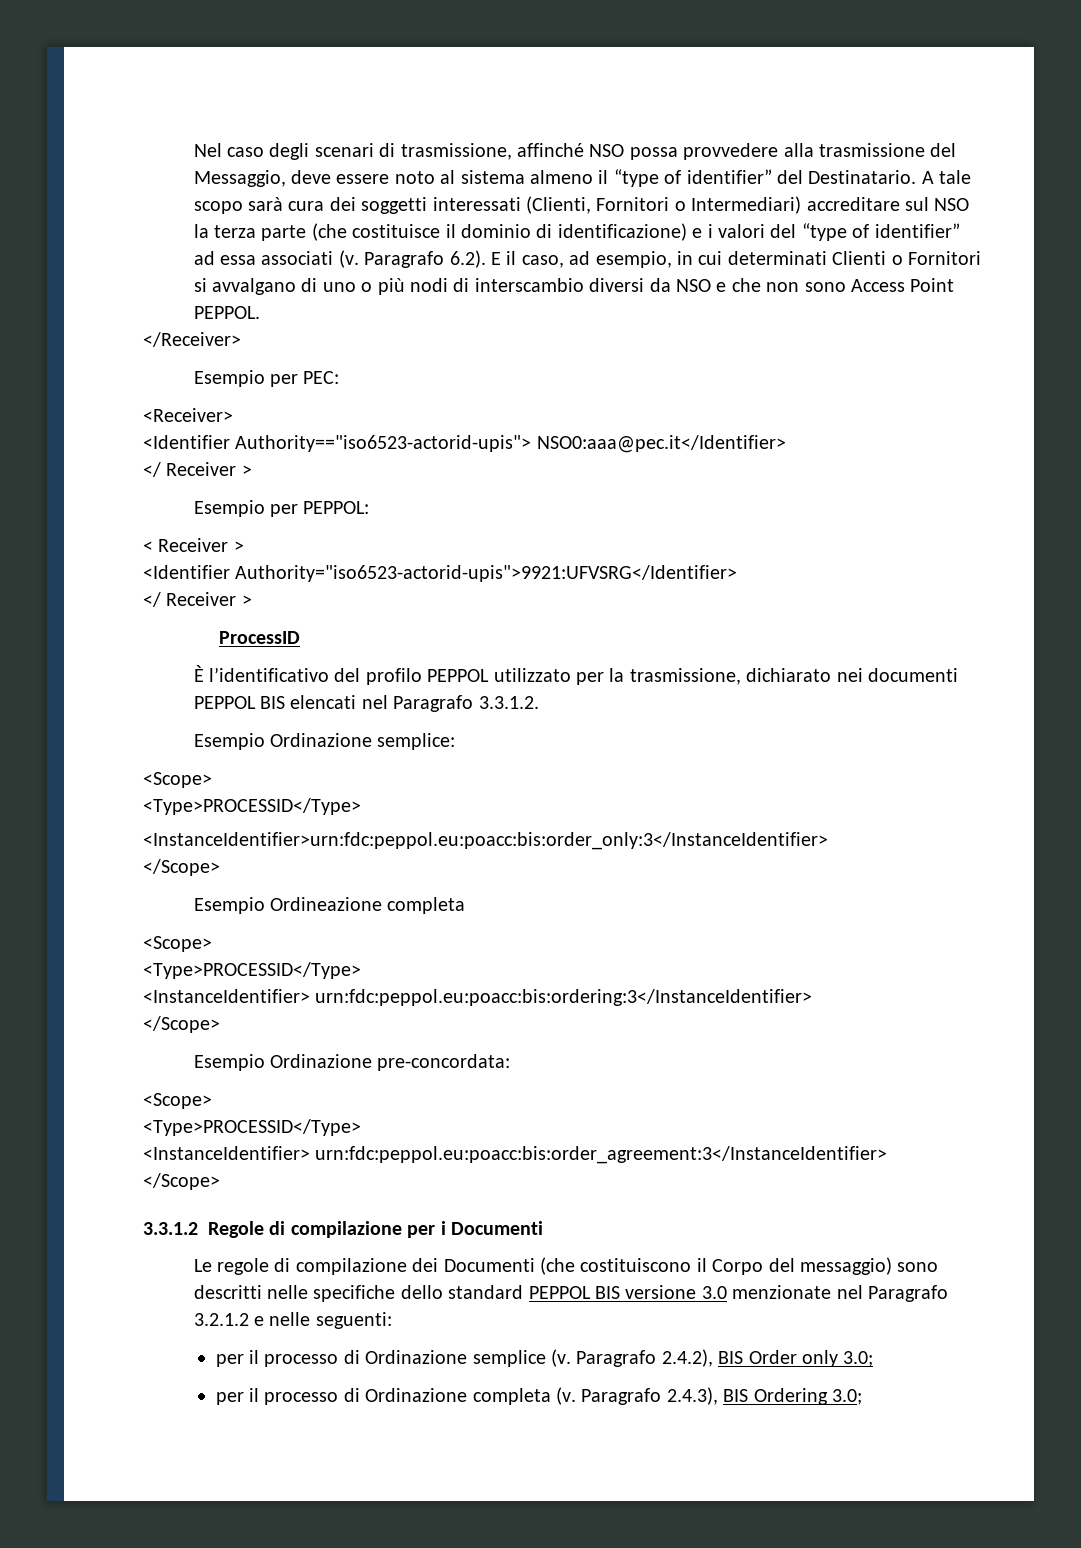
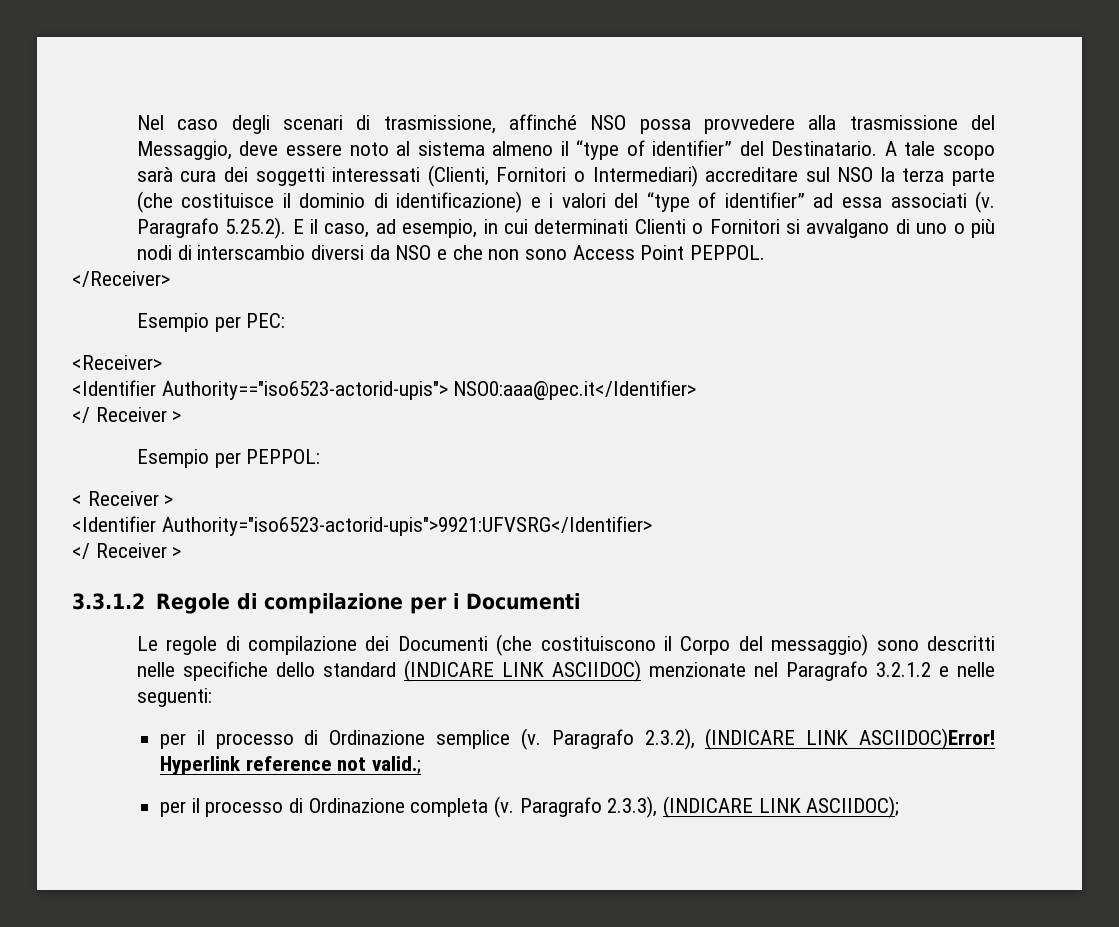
- Paragrafo 6.2). E il caso, ad esempio, in cui determinati Clienti o Fornitori si avvalgano di uno o più nodi di interscambio diversi da NSO e che non sono Access Point PEPPOL.
+ Paragrafo 5.25.2). E il caso, ad esempio, in cui determinati Clienti o Fornitori si avvalgano di uno o più nodi di interscambio diversi da NSO e che non sono Access Point PEPPOL.
- ProcessID
- È l’identificativo del profilo PEPPOL utilizzato per la trasmissione, dichiarato nei documenti PEPPOL BIS elencati nel Paragrafo 3.3.1.2.
- Esempio Ordinazione semplice:
- <Scope>
- <Type>PROCESSID</Type>
- <InstanceIdentifier>urn:fdc:peppol.eu:poacc:bis:order_only:3</InstanceIdentifier>
- </Scope>
- Esempio Ordineazione completa
- <Scope>
- <Type>PROCESSID</Type>
- <InstanceIdentifier> urn:fdc:peppol.eu:poacc:bis:ordering:3</InstanceIdentifier>
- </Scope>
- Esempio Ordinazione pre-concordata:
- <Scope>
- <Type>PROCESSID</Type>
- <InstanceIdentifier> urn:fdc:peppol.eu:poacc:bis:order_agreement:3</InstanceIdentifier>
- </Scope>
- Le regole di compilazione dei Documenti (che costituiscono il Corpo del messaggio) sono descritti nelle specifiche dello standard PEPPOL BIS versione 3.0 menzionate nel Paragrafo 3.2.1.2 e nelle seguenti:
+ Le regole di compilazione dei Documenti (che costituiscono il Corpo del messaggio) sono descritti nelle specifiche dello standard (INDICARE LINK ASCIIDOC) menzionate nel Paragrafo 3.2.1.2 e nelle seguenti:
- Paragrafo 2.4.2), BIS Order only 3.0;
+ Paragrafo 2.3.2), (INDICARE LINK ASCIIDOC)Error! Hyperlink reference not valid.;
- Paragrafo 2.4.3), BIS Ordering 3.0;
+ Paragrafo 2.3.3), (INDICARE LINK ASCIIDOC);

